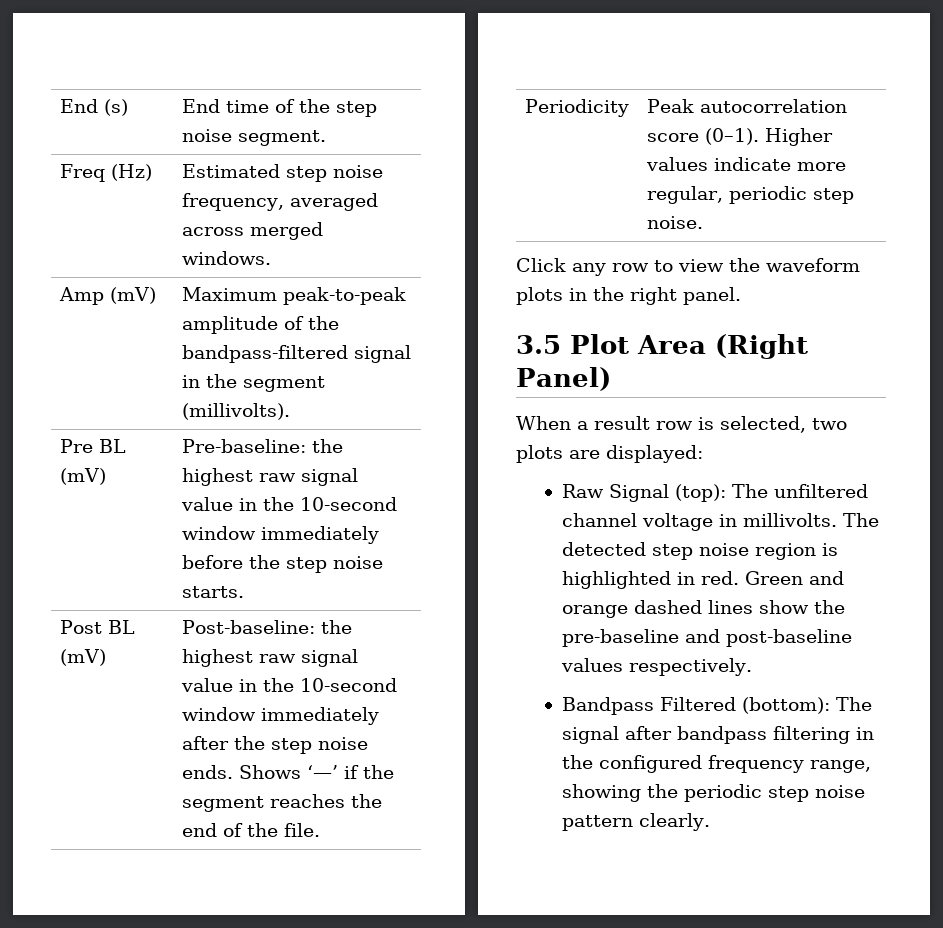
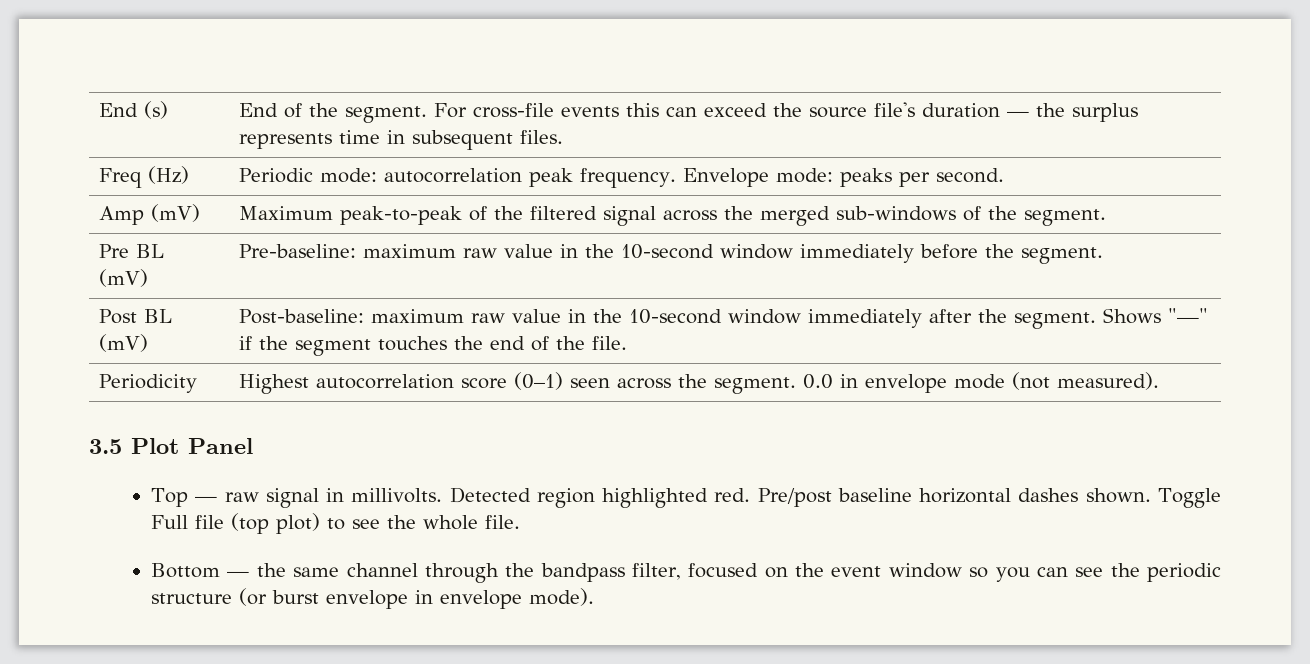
- End (s) | End time of the step noise segment.
- Freq (Hz) | Estimated step noise frequency, averaged across merged windows.
+ End (s) | End of the segment. For cross-file events this can exceed the source file's duration — the surplus represents time in subsequent files.
+ Freq (Hz) | Periodic mode: autocorrelation peak frequency. Envelope mode: peaks per second.
- Amp (mV) | Maximum peak-to-peak amplitude of the bandpass-filtered signal in the segment (millivolts).
+ Amp (mV) | Maximum peak-to-peak of the filtered signal across the merged sub-windows of the segment.
- Pre BL (mV) | Pre-baseline: the highest raw signal value in the 10-second window immediately before the step noise starts.
+ Pre BL (mV) | Pre-baseline: maximum raw value in the 10-second window immediately before the segment.
- Post BL (mV) | Post-baseline: the highest raw signal value in the 10-second window immediately after the step noise ends. Shows ‘—’ if the segment reaches the end of the file.
+ Post BL (mV) | Post-baseline: maximum raw value in the 10-second window immediately after the segment. Shows "—" if the segment touches the end of the file.
- Periodicity | Peak autocorrelation score (0–1). Higher values indicate more regular, periodic step noise.
- Click any row to view the waveform plots in the right panel.
- 3.5 Plot Area (Right Panel)
- When a result row is selected, two plots are displayed:
- Raw Signal (top): The unfiltered channel voltage in millivolts. The detected step noise region is highlighted in red. Green and orange dashed lines show the pre-baseline and post-baseline values respectively.
- Bandpass Filtered (bottom): The signal after bandpass filtering in the configured frequency range, showing the periodic step noise pattern clearly.
+ Periodicity | Highest autocorrelation score (0–1) seen across the segment. 0.0 in envelope mode (not measured).
+ 3.5 Plot Panel
+ Top — raw signal in millivolts. Detected region highlighted red. Pre/post baseline horizontal dashes shown. Toggle Full file (top plot) to see the whole file.
+ Bottom — the same channel through the bandpass filter, focused on the event window so you can see the periodic structure (or burst envelope in envelope mode).

